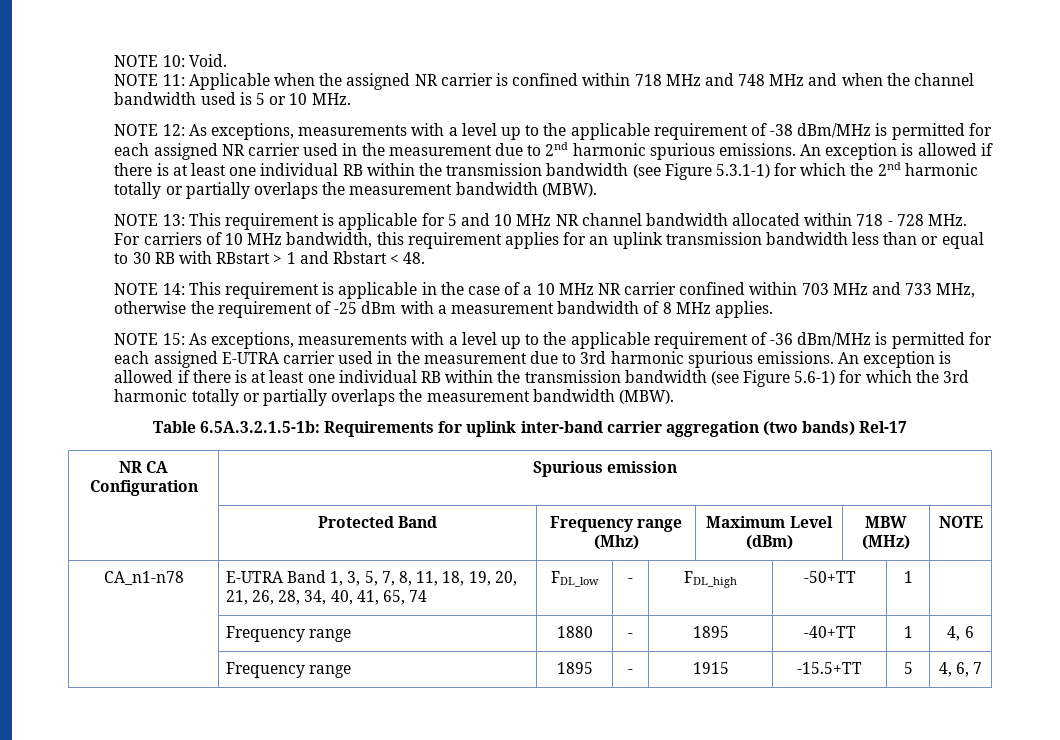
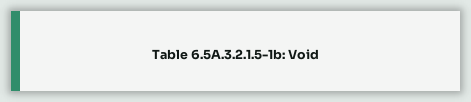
- NOTE 10: Void.
- NOTE 11: Applicable when the assigned NR carrier is confined within 718 MHz and 748 MHz and when the channel bandwidth used is 5 or 10 MHz.
- NOTE 12: As exceptions, measurements with a level up to the applicable requirement of -38 dBm/MHz is permitted for each assigned NR carrier used in the measurement due to 2nd harmonic spurious emissions. An exception is allowed if there is at least one individual RB within the transmission bandwidth (see Figure 5.3.1-1) for which the 2nd harmonic totally or partially overlaps the measurement bandwidth (MBW).
- NOTE 13: This requirement is applicable for 5 and 10 MHz NR channel bandwidth allocated within 718 - 728 MHz. For carriers of 10 MHz bandwidth, this requirement applies for an uplink transmission bandwidth less than or equal to 30 RB with RBstart > 1 and Rbstart < 48.
- NOTE 14: This requirement is applicable in the case of a 10 MHz NR carrier confined within 703 MHz and 733 MHz, otherwise the requirement of -25 dBm with a measurement bandwidth of 8 MHz applies.
- NOTE 15: As exceptions, measurements with a level up to the applicable requirement of -36 dBm/MHz is permitted for each assigned E-UTRA carrier used in the measurement due to 3rd harmonic spurious emissions. An exception is allowed if there is at least one individual RB within the transmission bandwidth (see Figure 5.6-1) for which the 3rd harmonic totally or partially overlaps the measurement bandwidth (MBW).
- Table 6.5A.3.2.1.5-1b: Requirements for uplink inter-band carrier aggregation (two bands) Rel-17
- NR CA Configuration | Spurious emission
- | Protected Band | Frequency range (Mhz) | Maximum Level (dBm) | MBW (MHz) | NOTE
- CA_n1-n78 | E-UTRA Band 1, 3, 5, 7, 8, 11, 18, 19, 20, 21, 26, 28, 34, 40, 41, 65, 74 | FDL_low | - | FDL_high | -50+TT | 1 |
- | Frequency range | 1880 | - | 1895 | -40+TT | 1 | 4, 6
- | Frequency range | 1895 | - | 1915 | -15.5+TT | 5 | 4, 6, 7
+ Table 6.5A.3.2.1.5-1b: Void

